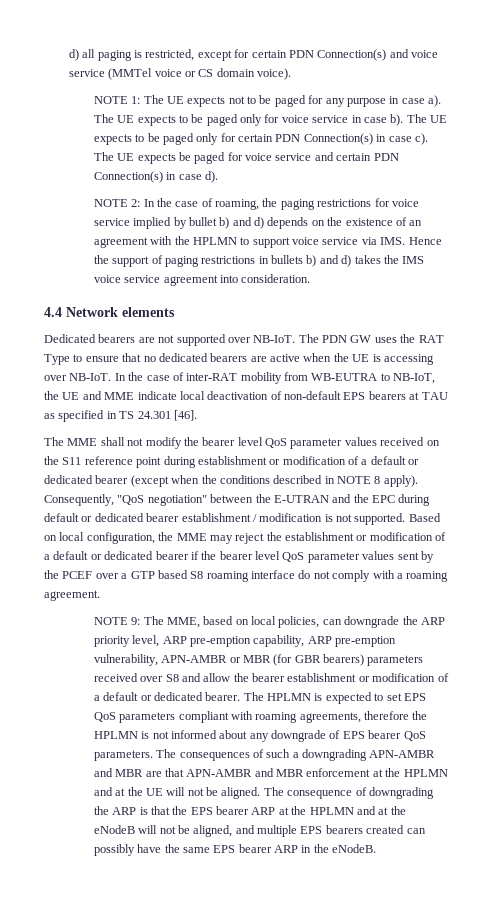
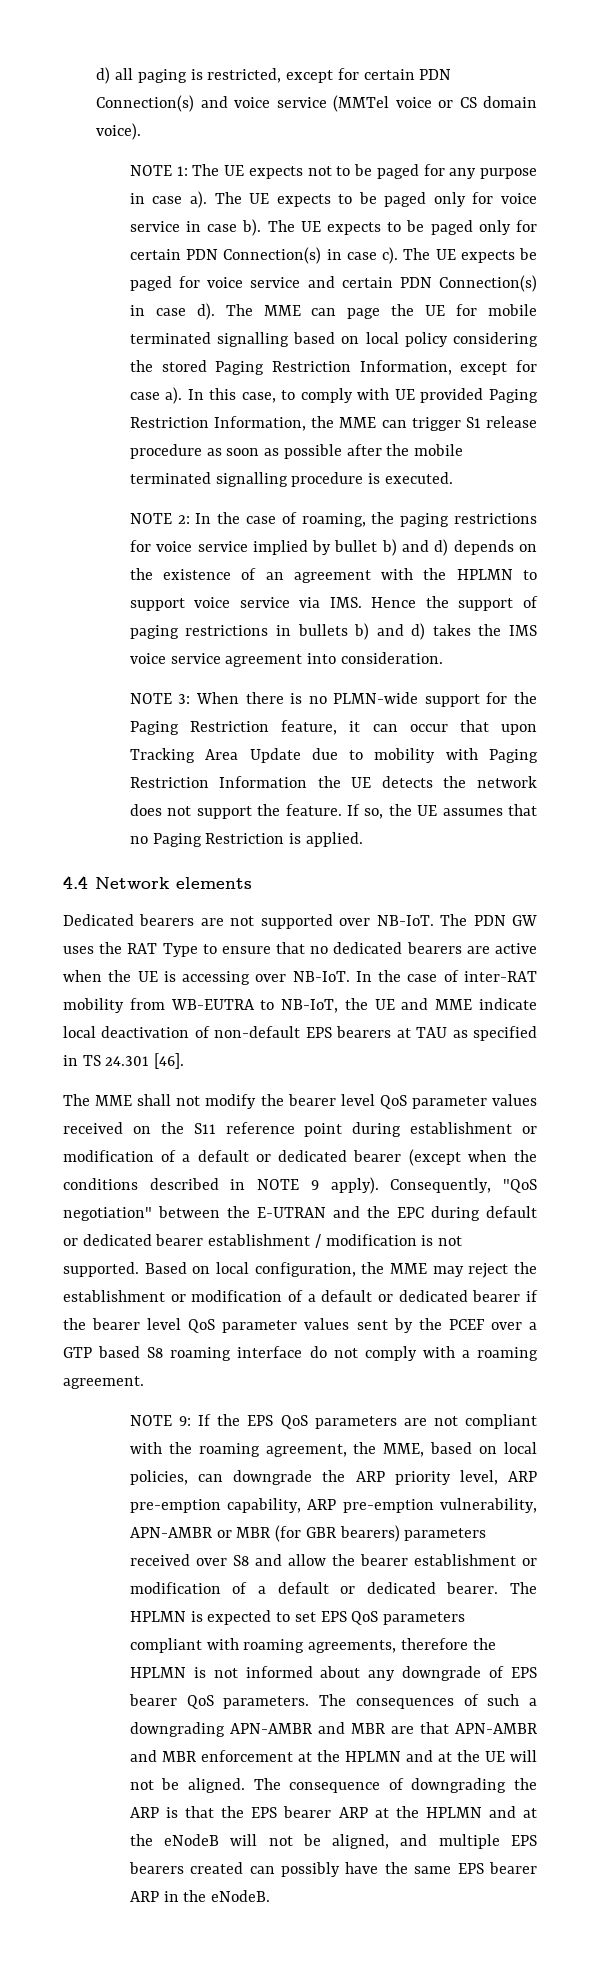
+ The MME can page the UE for mobile terminated signalling based on local policy considering the stored Paging Restriction Information, except for case a). In this case, to comply with UE provided Paging Restriction Information, the MME can trigger S1 release procedure as soon as possible after the mobile terminated signalling procedure is executed.
+ NOTE 3: When there is no PLMN-wide support for the Paging Restriction feature, it can occur that upon Tracking Area Update due to mobility with Paging Restriction Information the UE detects the network does not support the feature. If so, the UE assumes that no Paging Restriction is applied.
- The MME shall not modify the bearer level QoS parameter values received on the S11 reference point during establishment or modification of a default or dedicated bearer (except when the conditions described in NOTE 8 apply).
+ The MME shall not modify the bearer level QoS parameter values received on the S11 reference point during establishment or modification of a default or dedicated bearer (except when the conditions described in NOTE 9 apply).
- NOTE 9: The MME, based on local policies, can downgrade the ARP priority level, ARP pre-emption capability, ARP pre-emption vulnerability, APN-AMBR or MBR (for GBR bearers) parameters received over S8 and allow the bearer establishment or modification of a default or dedicated bearer.
+ NOTE 9: If the EPS QoS parameters are not compliant with the roaming agreement, the MME, based on local policies, can downgrade the ARP priority level, ARP pre-emption capability, ARP pre-emption vulnerability, APN-AMBR or MBR (for GBR bearers) parameters received over S8 and allow the bearer establishment or modification of a default or dedicated bearer.

